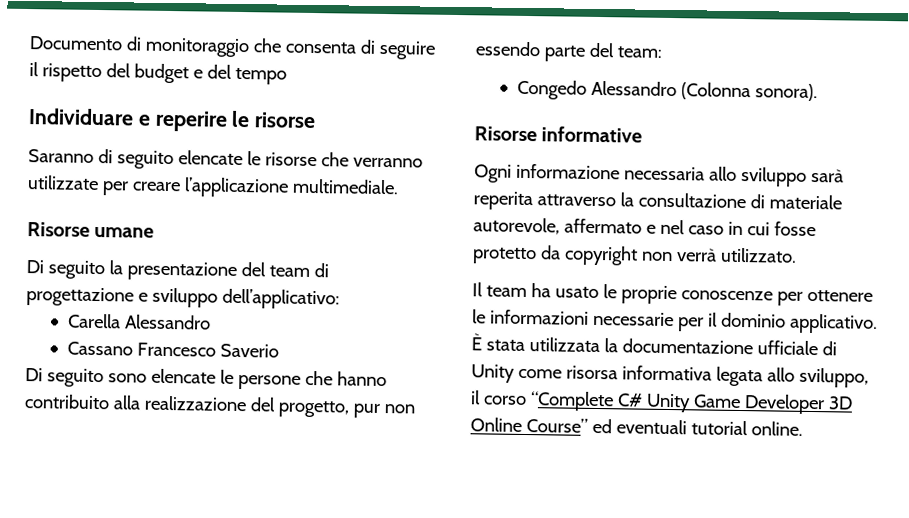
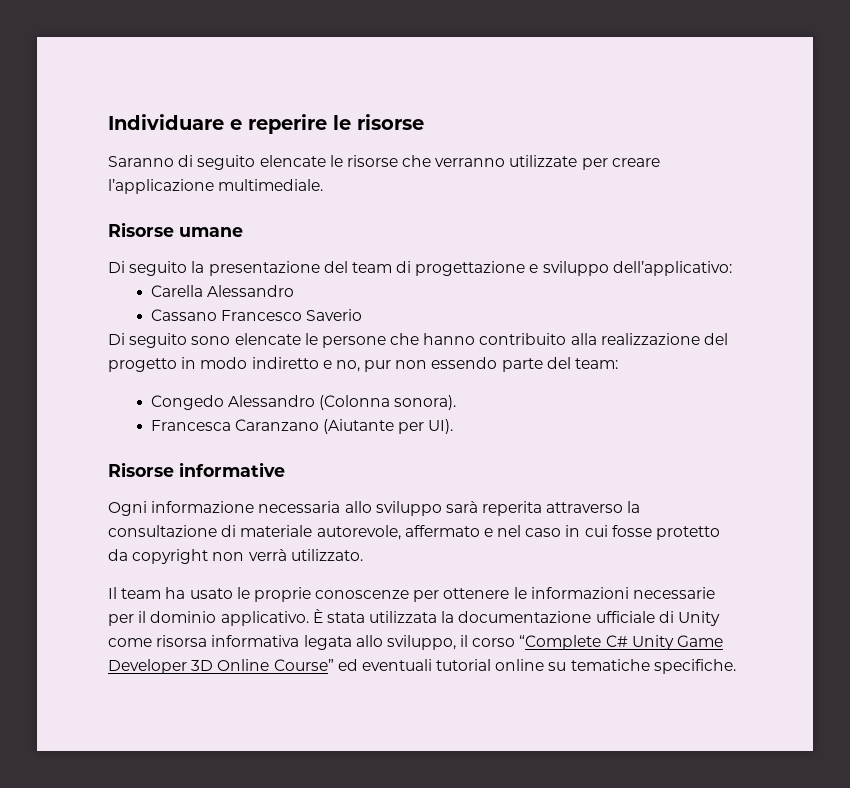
- Documento di monitoraggio che consenta di seguire il rispetto del budget e del tempo
- Di seguito sono elencate le persone che hanno contribuito alla realizzazione del progetto, pur non essendo parte del team:
+ Di seguito sono elencate le persone che hanno contribuito alla realizzazione del progetto in modo indiretto e no, pur non essendo parte del team:
+ Francesca Caranzano (Aiutante per UI).
- È stata utilizzata la documentazione ufficiale di Unity come risorsa informativa legata allo sviluppo, il corso “Complete C# Unity Game Developer 3D Online Course” ed eventuali tutorial online.
+ È stata utilizzata la documentazione ufficiale di Unity come risorsa informativa legata allo sviluppo, il corso “Complete C# Unity Game Developer 3D Online Course” ed eventuali tutorial online su tematiche specifiche.

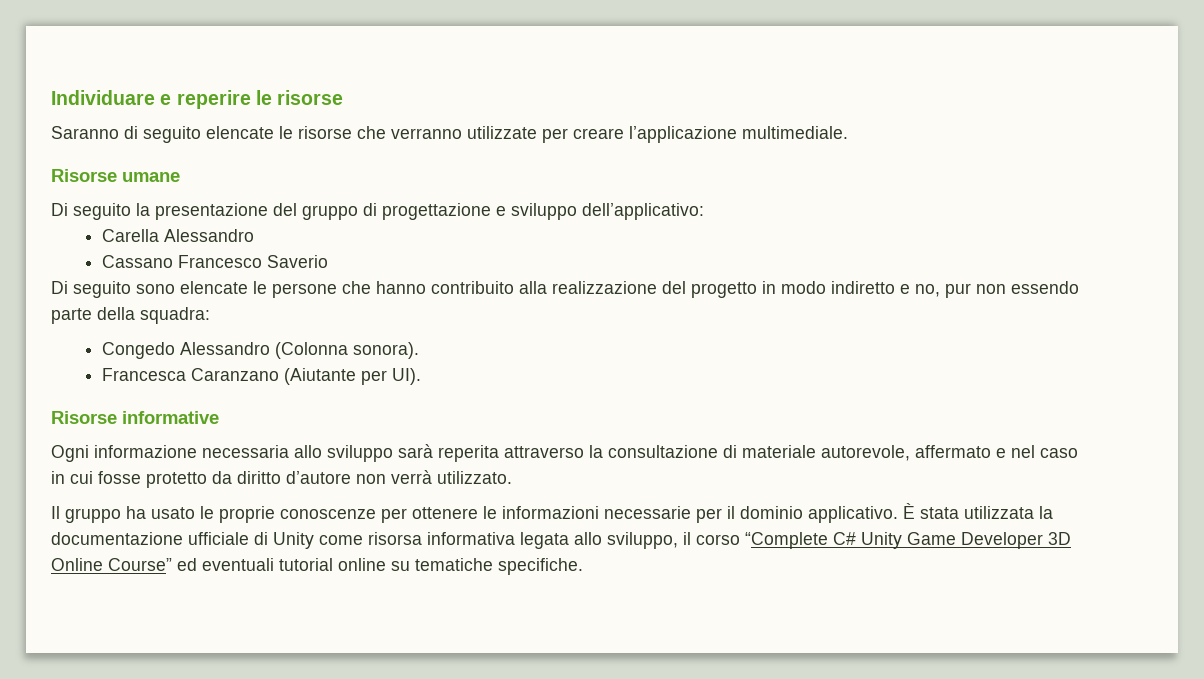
- Di seguito la presentazione del team di progettazione e sviluppo dell’applicativo:
+ Di seguito la presentazione del gruppo di progettazione e sviluppo dell’applicativo:
- Di seguito sono elencate le persone che hanno contribuito alla realizzazione del progetto in modo indiretto e no, pur non essendo parte del team:
+ Di seguito sono elencate le persone che hanno contribuito alla realizzazione del progetto in modo indiretto e no, pur non essendo parte della squadra:
- Ogni informazione necessaria allo sviluppo sarà reperita attraverso la consultazione di materiale autorevole, affermato e nel caso in cui fosse protetto da copyright non verrà utilizzato.
+ Ogni informazione necessaria allo sviluppo sarà reperita attraverso la consultazione di materiale autorevole, affermato e nel caso in cui fosse protetto da diritto d’autore non verrà utilizzato.
- Il team ha usato le proprie conoscenze per ottenere le informazioni necessarie per il dominio applicativo.
+ Il gruppo ha usato le proprie conoscenze per ottenere le informazioni necessarie per il dominio applicativo.

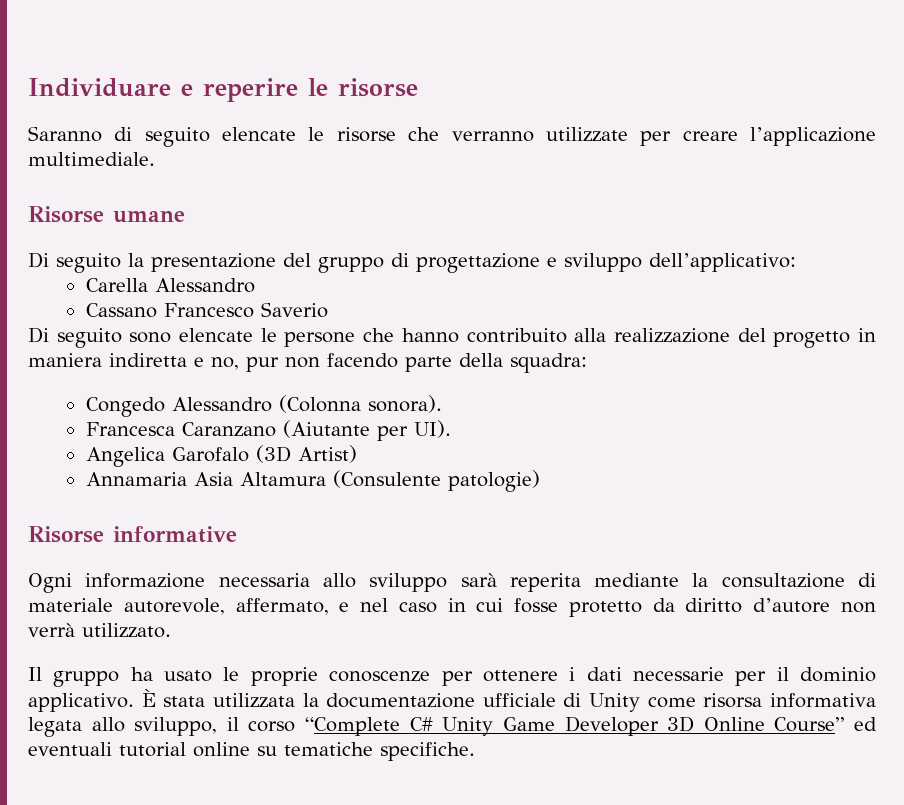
- Di seguito sono elencate le persone che hanno contribuito alla realizzazione del progetto in modo indiretto e no, pur non essendo parte della squadra:
+ Di seguito sono elencate le persone che hanno contribuito alla realizzazione del progetto in maniera indiretta e no, pur non facendo parte della squadra:
+ Angelica Garofalo (3D Artist)
+ Annamaria Asia Altamura (Consulente patologie)
- Ogni informazione necessaria allo sviluppo sarà reperita attraverso la consultazione di materiale autorevole, affermato e nel caso in cui fosse protetto da diritto d’autore non verrà utilizzato.
+ Ogni informazione necessaria allo sviluppo sarà reperita mediante la consultazione di materiale autorevole, affermato, e nel caso in cui fosse protetto da diritto d’autore non verrà utilizzato.
- Il gruppo ha usato le proprie conoscenze per ottenere le informazioni necessarie per il dominio applicativo.
+ Il gruppo ha usato le proprie conoscenze per ottenere i dati necessarie per il dominio applicativo.

